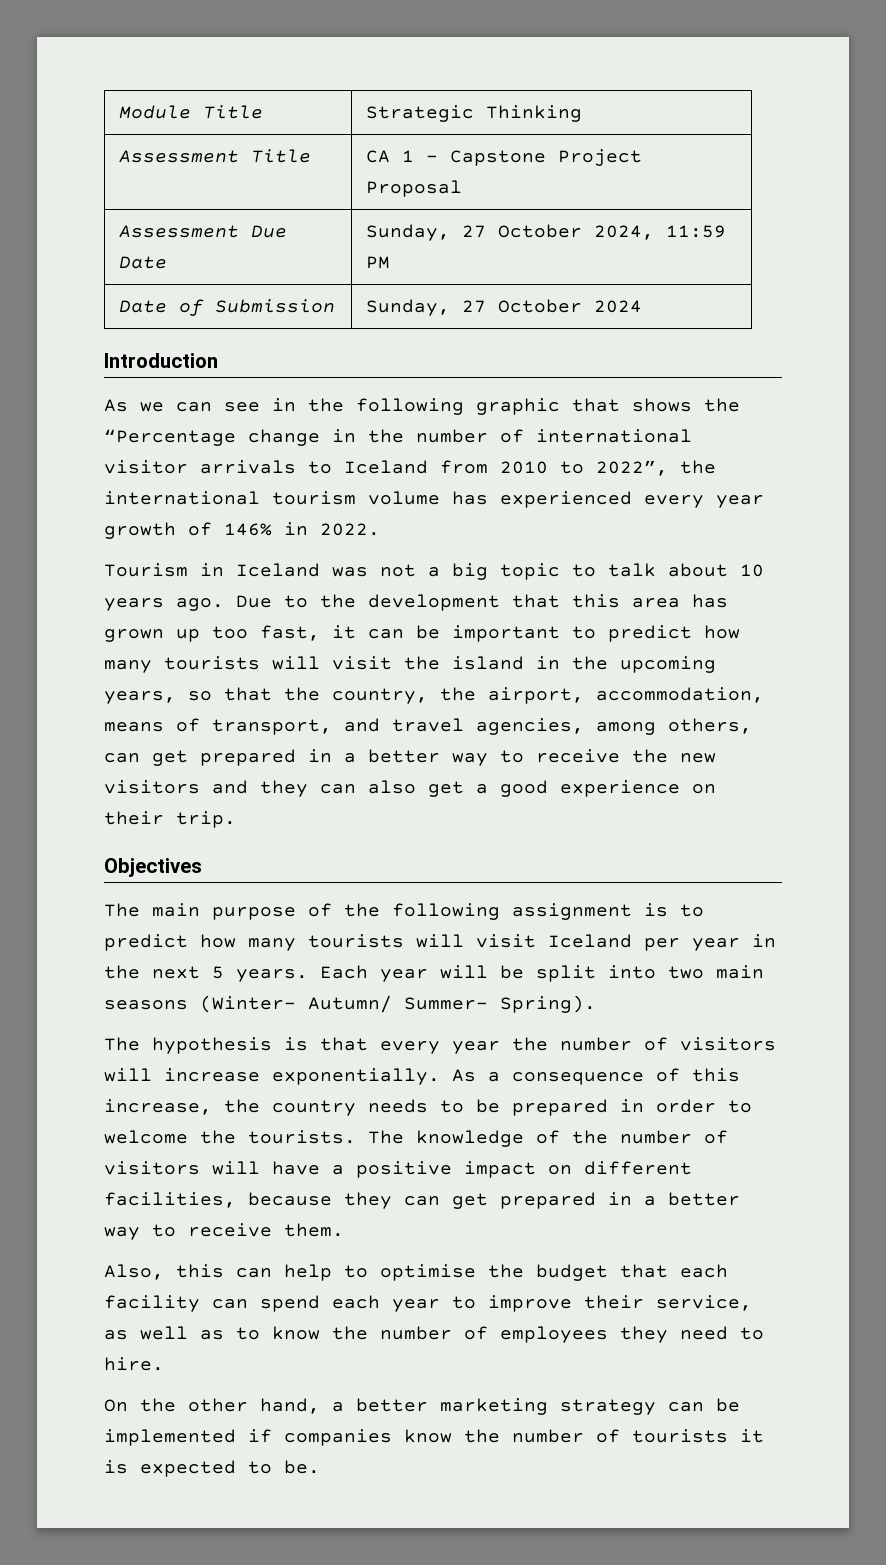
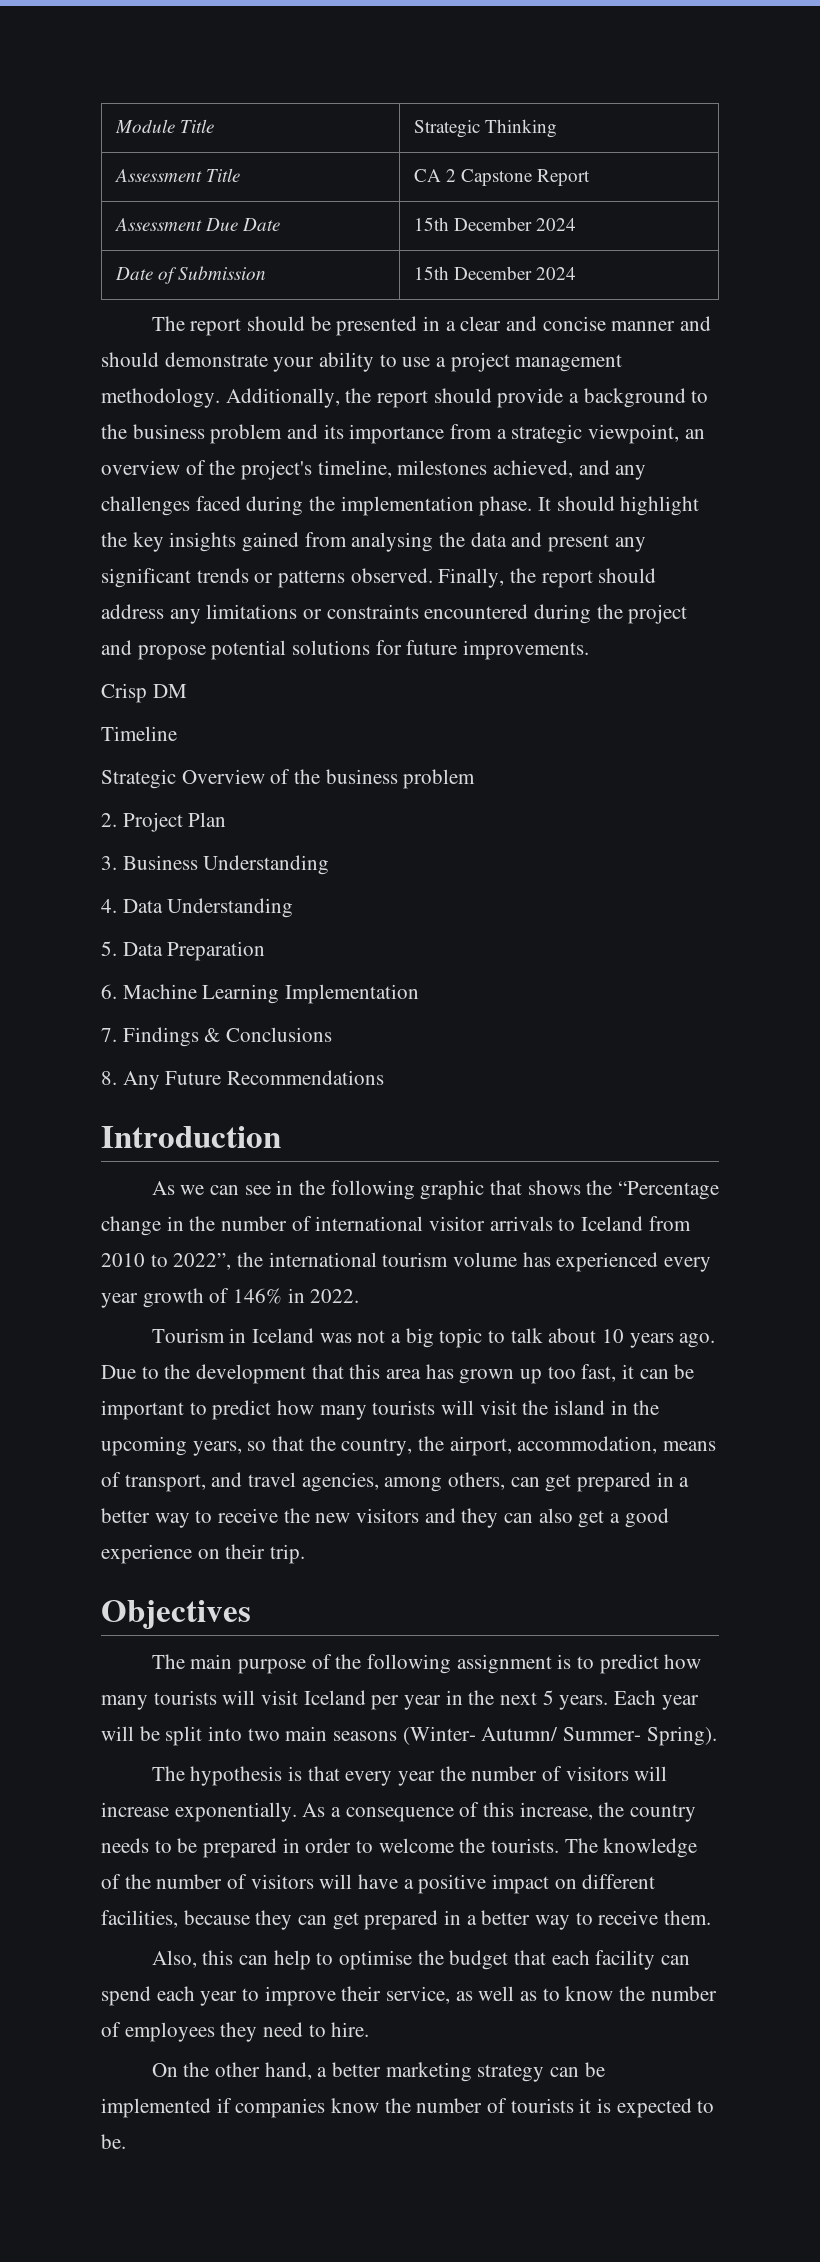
- Assessment Title | CA 1 – Capstone Project Proposal
- Assessment Due Date | Sunday, 27 October 2024, 11:59 PM
- Date of Submission | Sunday, 27 October 2024
+ Assessment Title | CA 2 Capstone Report
+ Assessment Due Date | 15th December 2024
+ Date of Submission | 15th December 2024
+ The report should be presented in a clear and concise manner and should demonstrate your ability to use a project management methodology. Additionally, the report should provide a background to the business problem and its importance from a strategic viewpoint, an overview of the project's timeline, milestones achieved, and any challenges faced during the implementation phase. It should highlight the key insights gained from analysing the data and present any significant trends or patterns observed. Finally, the report should address any limitations or constraints encountered during the project and propose potential solutions for future improvements.
+ Crisp DM
+ Timeline
+ Strategic Overview of the business problem
+ 2. Project Plan
+ 3. Business Understanding
+ 4. Data Understanding
+ 5. Data Preparation
+ 6. Machine Learning Implementation
+ 7. Findings & Conclusions
+ 8. Any Future Recommendations

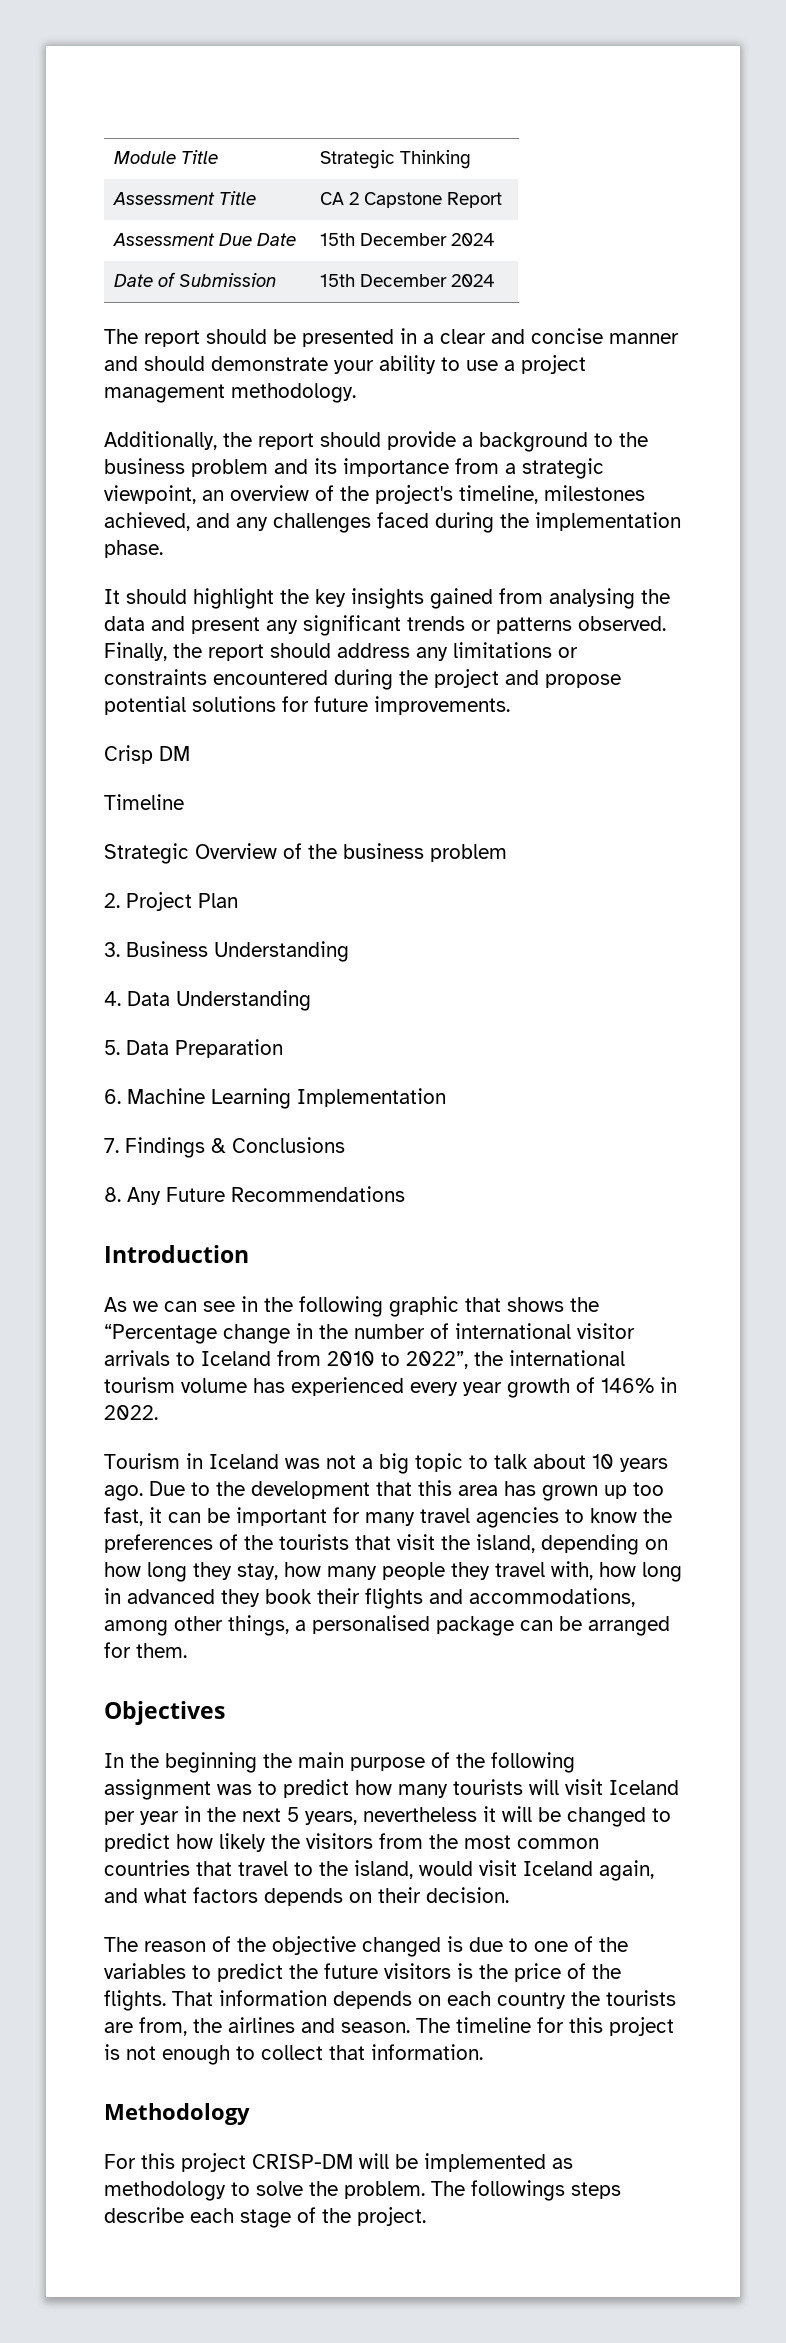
- The report should be presented in a clear and concise manner and should demonstrate your ability to use a project management methodology. Additionally, the report should provide a background to the business problem and its importance from a strategic viewpoint, an overview of the project's timeline, milestones achieved, and any challenges faced during the implementation phase. It should highlight the key insights gained from analysing the data and present any significant trends or patterns observed.
+ The report should be presented in a clear and concise manner and should demonstrate your ability to use a project management methodology.
+ Additionally, the report should provide a background to the business problem and its importance from a strategic viewpoint, an overview of the project's timeline, milestones achieved, and any challenges faced during the implementation phase.
+ It should highlight the key insights gained from analysing the data and present any significant trends or patterns observed.
- Due to the development that this area has grown up too fast, it can be important to predict how many tourists will visit the island in the upcoming years, so that the country, the airport, accommodation, means of transport, and travel agencies, among others, can get prepared in a better way to receive the new visitors and they can also get a good experience on their trip.
+ Due to the development that this area has grown up too fast, it can be important for many travel agencies to know the preferences of the tourists that visit the island, depending on how long they stay, how many people they travel with, how long in advanced they book their flights and accommodations, among other things, a personalised package can be arranged for them.
  Objectives
- The main purpose of the following assignment is to predict how many tourists will visit Iceland per year in the next 5 years. Each year will be split into two main seasons (Winter- Autumn/ Summer- Spring).
- The hypothesis is that every year the number of visitors will increase exponentially. As a consequence of this increase, the country needs to be prepared in order to welcome the tourists. The knowledge of the number of visitors will have a positive impact on different facilities, because they can get prepared in a better way to receive them.
- Also, this can help to optimise the budget that each facility can spend each year to improve their service, as well as to know the number of employees they need to hire.
- On the other hand, a better marketing strategy can be implemented if companies know the number of tourists it is expected to be.
+ In the beginning the main purpose of the following assignment was to predict how many tourists will visit Iceland per year in the next 5 years, nevertheless it will be changed to predict how likely the visitors from the most common countries that travel to the island, would visit Iceland again, and what factors depends on their decision.
+ The reason of the objective changed is due to one of the variables to predict the future visitors is the price of the flights. That information depends on each country the tourists are from, the airlines and season. The timeline for this project is not enough to collect that information.
+ Methodology
+ For this project CRISP-DM will be implemented as methodology to solve the problem. The followings steps describe each stage of the project.

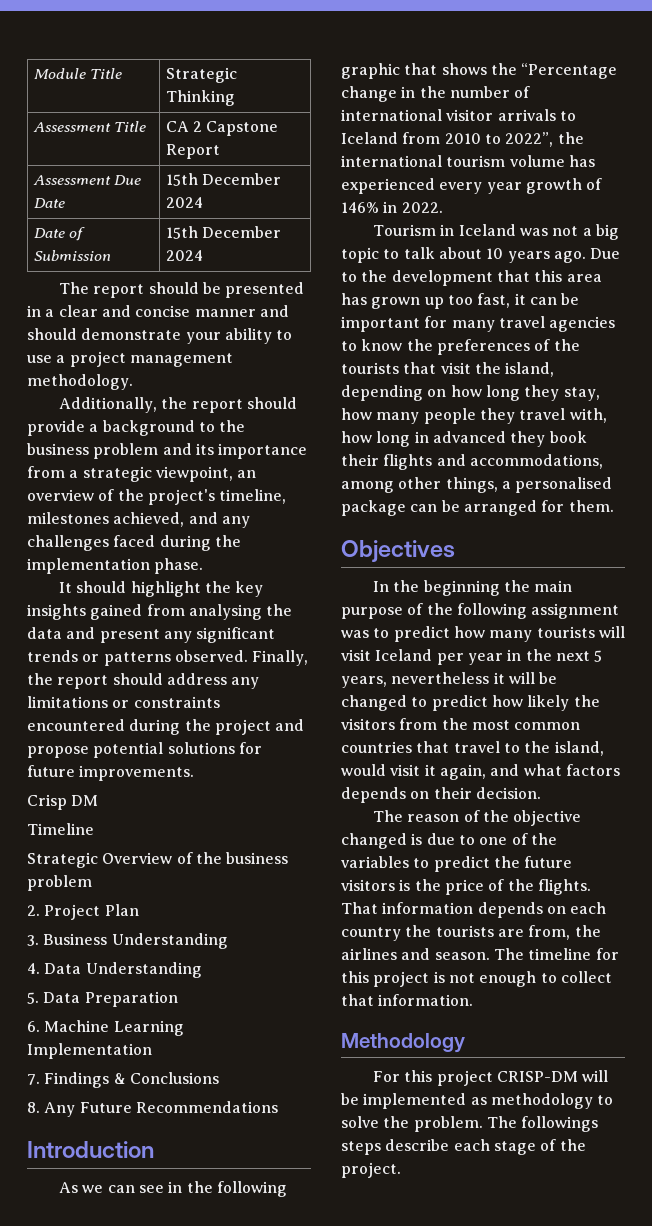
- In the beginning the main purpose of the following assignment was to predict how many tourists will visit Iceland per year in the next 5 years, nevertheless it will be changed to predict how likely the visitors from the most common countries that travel to the island, would visit Iceland again, and what factors depends on their decision.
+ In the beginning the main purpose of the following assignment was to predict how many tourists will visit Iceland per year in the next 5 years, nevertheless it will be changed to predict how likely the visitors from the most common countries that travel to the island, would visit it again, and what factors depends on their decision.

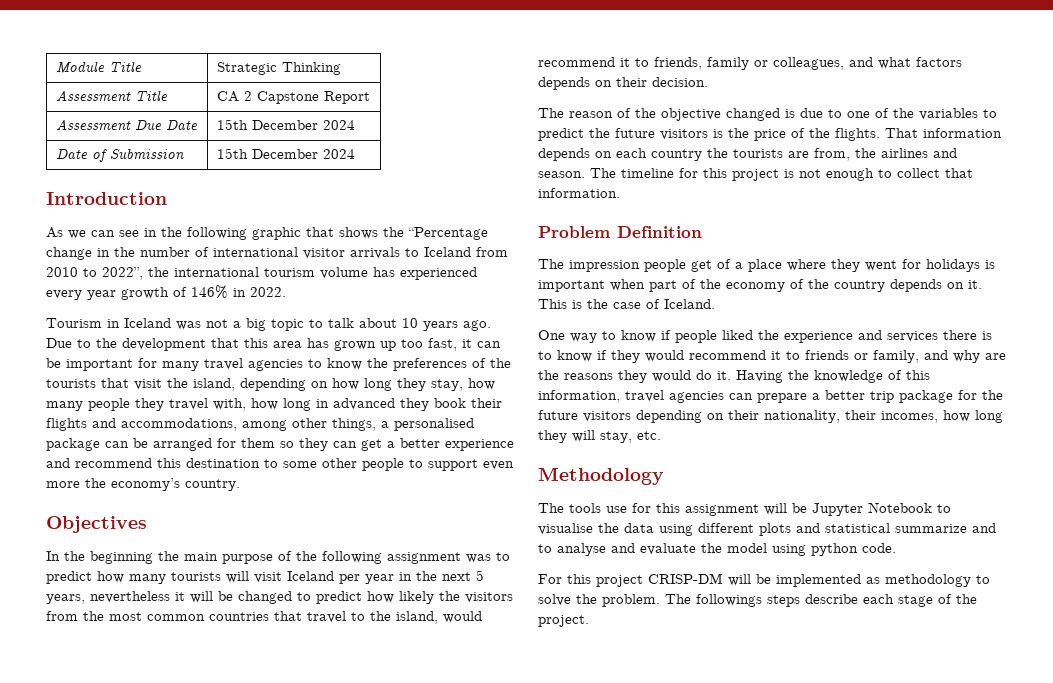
- The report should be presented in a clear and concise manner and should demonstrate your ability to use a project management methodology.
- Additionally, the report should provide a background to the business problem and its importance from a strategic viewpoint, an overview of the project's timeline, milestones achieved, and any challenges faced during the implementation phase.
- It should highlight the key insights gained from analysing the data and present any significant trends or patterns observed. Finally, the report should address any limitations or constraints encountered during the project and propose potential solutions for future improvements.
- Crisp DM
- Timeline
- Strategic Overview of the business problem
- 2. Project Plan
- 3. Business Understanding
- 4. Data Understanding
- 5. Data Preparation
- 6. Machine Learning Implementation
- 7. Findings & Conclusions
- 8. Any Future Recommendations
- Due to the development that this area has grown up too fast, it can be important for many travel agencies to know the preferences of the tourists that visit the island, depending on how long they stay, how many people they travel with, how long in advanced they book their flights and accommodations, among other things, a personalised package can be arranged for them.
+ Due to the development that this area has grown up too fast, it can be important for many travel agencies to know the preferences of the tourists that visit the island, depending on how long they stay, how many people they travel with, how long in advanced they book their flights and accommodations, among other things, a personalised package can be arranged for them so they can get a better experience and recommend this destination to some other people to support even more the economy’s country.
- In the beginning the main purpose of the following assignment was to predict how many tourists will visit Iceland per year in the next 5 years, nevertheless it will be changed to predict how likely the visitors from the most common countries that travel to the island, would visit it again, and what factors depends on their decision.
+ In the beginning the main purpose of the following assignment was to predict how many tourists will visit Iceland per year in the next 5 years, nevertheless it will be changed to predict how likely the visitors from the most common countries that travel to the island, would recommend it to friends, family or colleagues, and what factors depends on their decision.
+ Problem Definition
+ The impression people get of a place where they went for holidays is important when part of the economy of the country depends on it. This is the case of Iceland.
+ One way to know if people liked the experience and services there is to know if they would recommend it to friends or family, and why are the reasons they would do it. Having the knowledge of this information, travel agencies can prepare a better trip package for the future visitors depending on their nationality, their incomes, how long they will stay, etc.
  Methodology
+ The tools use for this assignment will be Jupyter Notebook to visualise the data using different plots and statistical summarize and to analyse and evaluate the model using python code.

